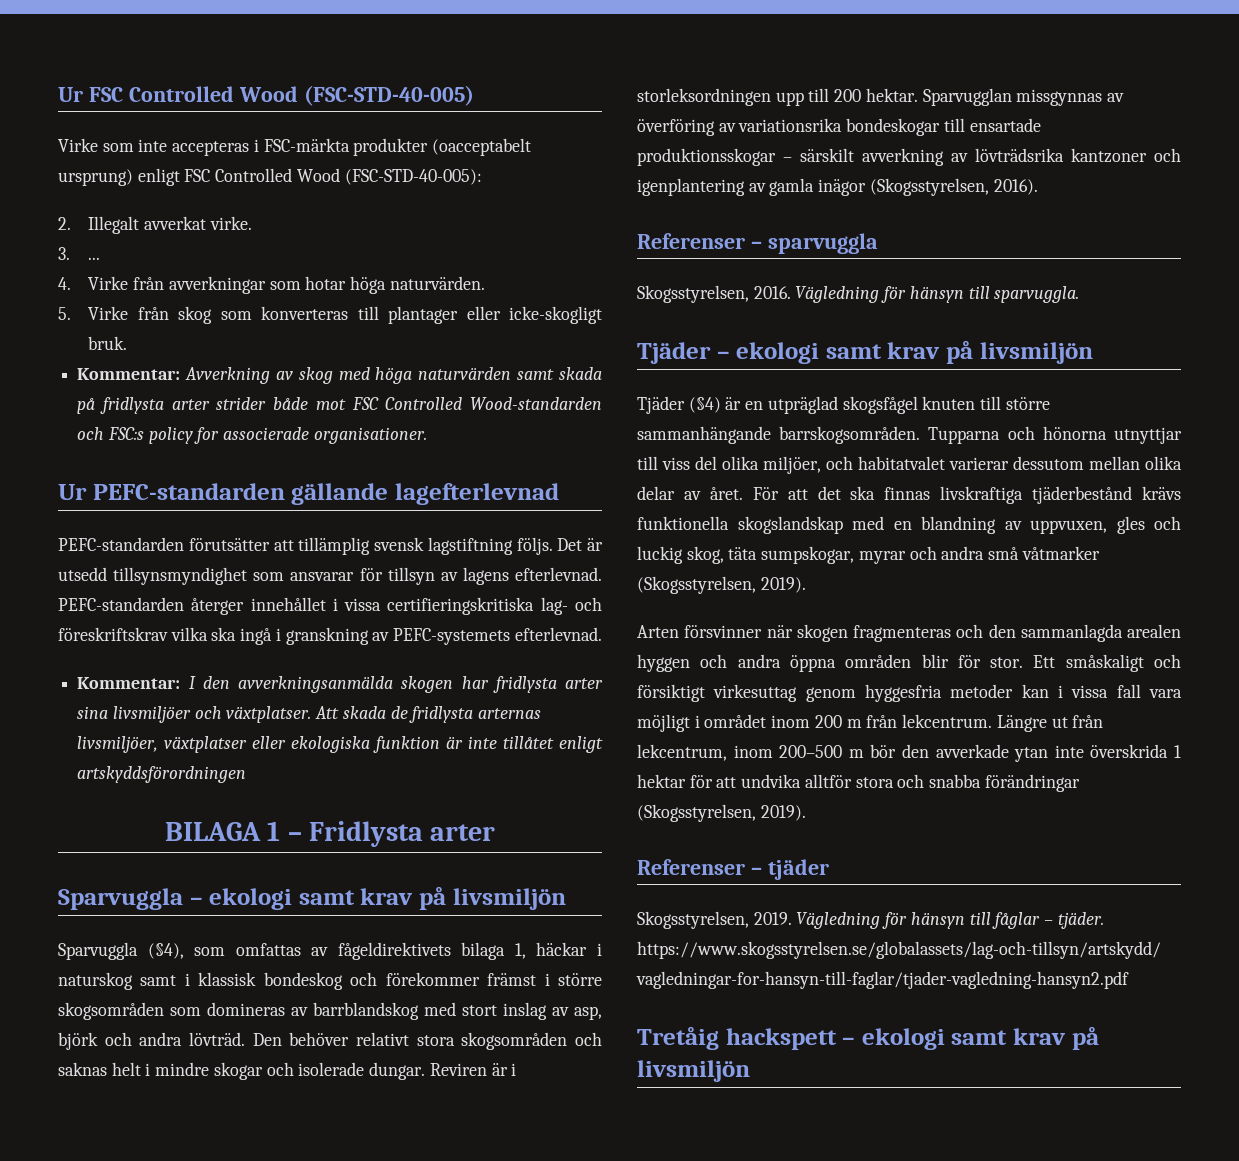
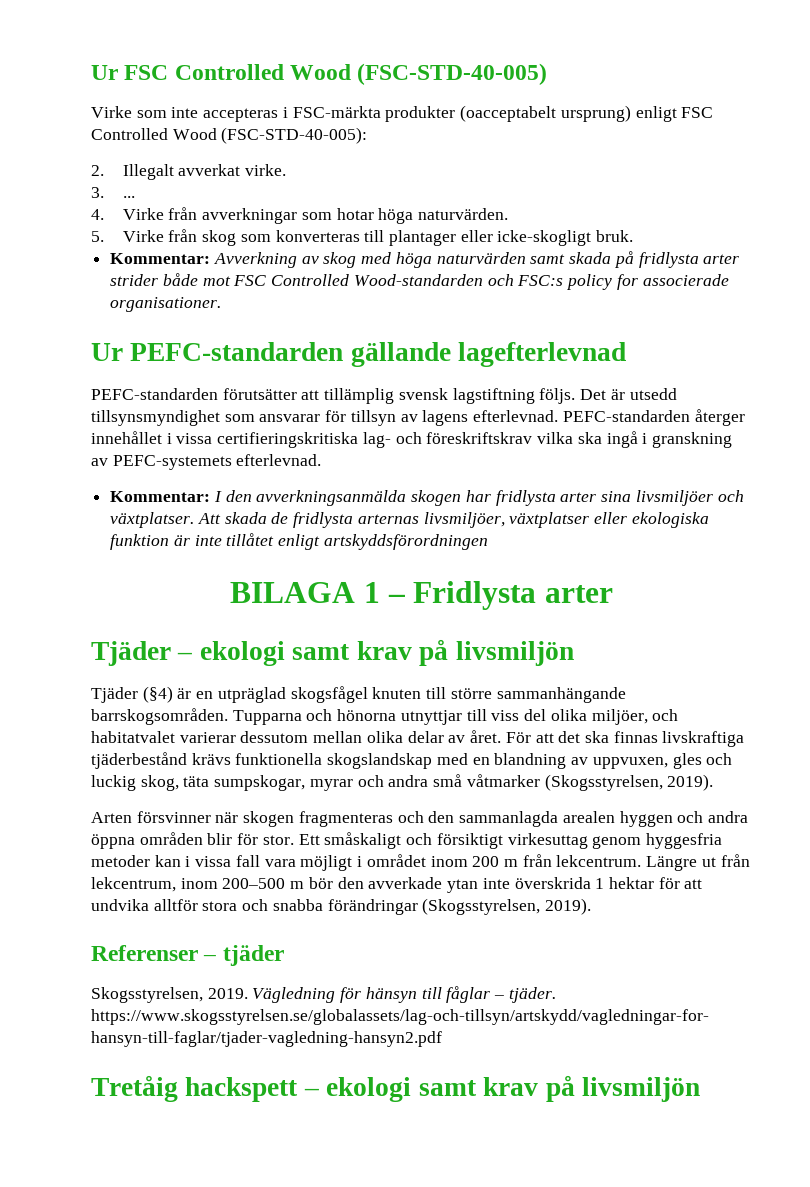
- Sparvuggla – ekologi samt krav på livsmiljön
- Sparvuggla (§4), som omfattas av fågeldirektivets bilaga 1, häckar i naturskog samt i klassisk bondeskog och förekommer främst i större skogsområden som domineras av barrblandskog med stort inslag av asp, björk och andra lövträd. Den behöver relativt stora skogsområden och saknas helt i mindre skogar och isolerade dungar. Reviren är i storleksordningen upp till 200 hektar. Sparvugglan missgynnas av överföring av variationsrika bondeskogar till ensartade produktionsskogar – särskilt avverkning av lövträdsrika kantzoner och igenplantering av gamla inägor (Skogsstyrelsen, 2016).
- Referenser – sparvuggla
- Skogsstyrelsen, 2016. Vägledning för hänsyn till sparvuggla.

